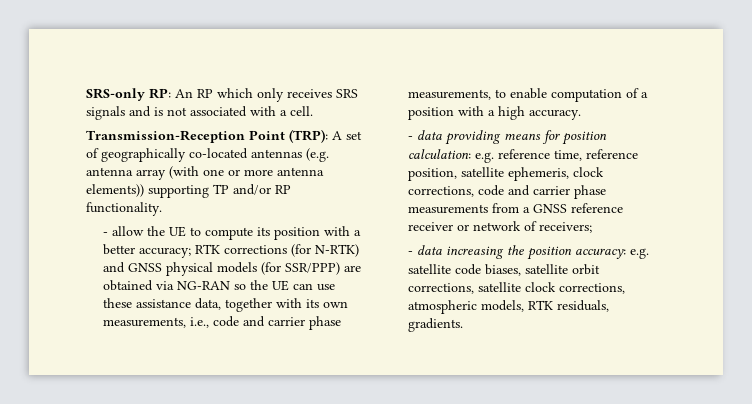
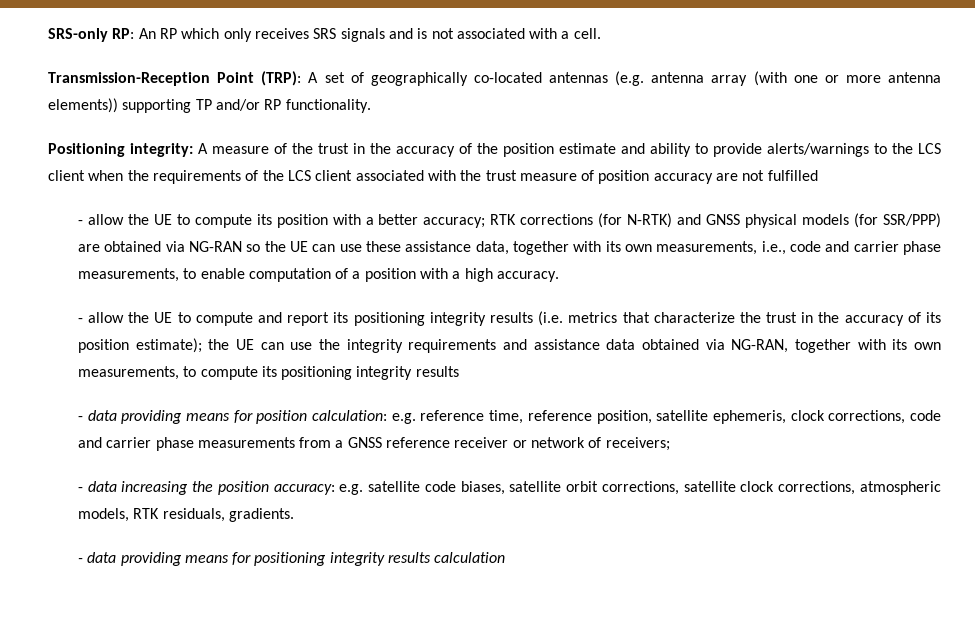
+ Positioning integrity: A measure of the trust in the accuracy of the position estimate and ability to provide alerts/warnings to the LCS client when the requirements of the LCS client associated with the trust measure of position accuracy are not fulfilled
+ - allow the UE to compute and report its positioning integrity results (i.e. metrics that characterize the trust in the accuracy of its position estimate); the UE can use the integrity requirements and assistance data obtained via NG-RAN, together with its own measurements, to compute its positioning integrity results
+ - data providing means for positioning integrity results calculation

